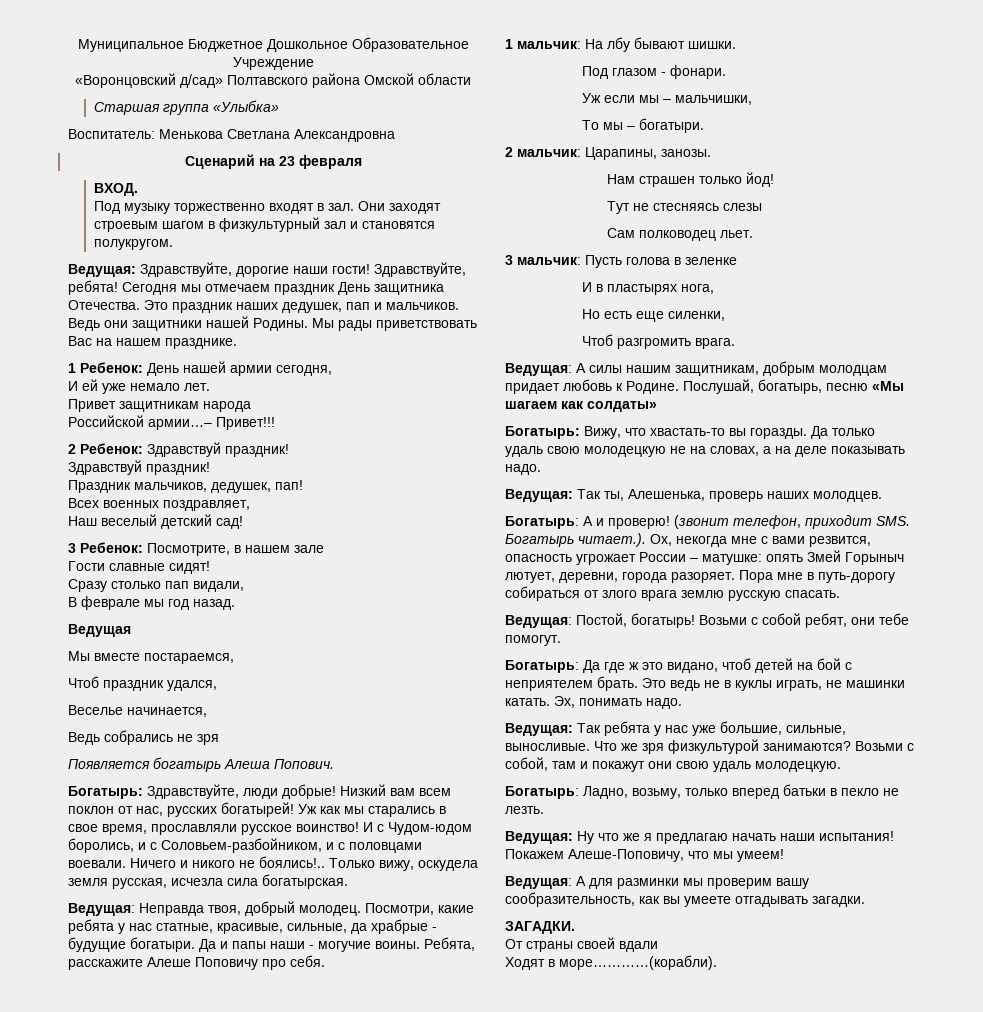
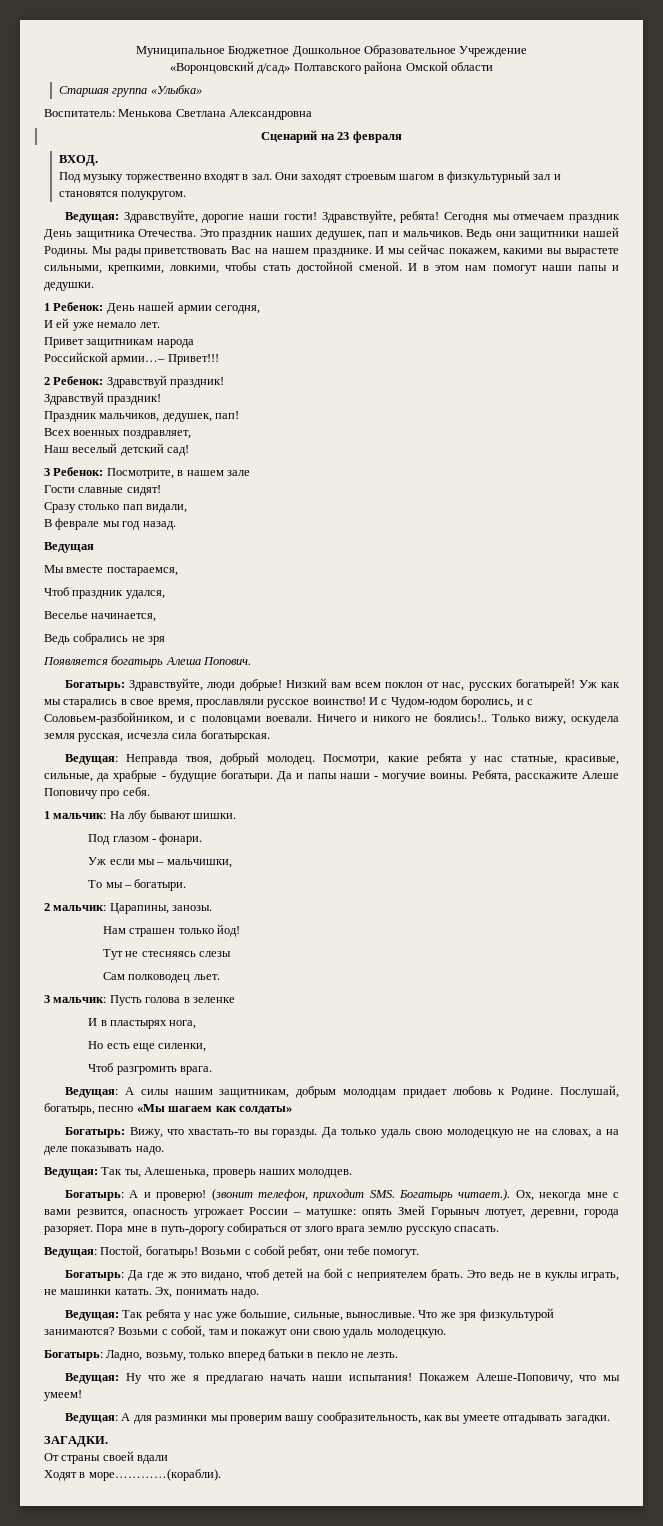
+ И мы сейчас покажем, какими вы вырастете сильными, крепкими, ловкими, чтобы стать достойной сменой. И в этом нам помогут наши папы и дедушки.

